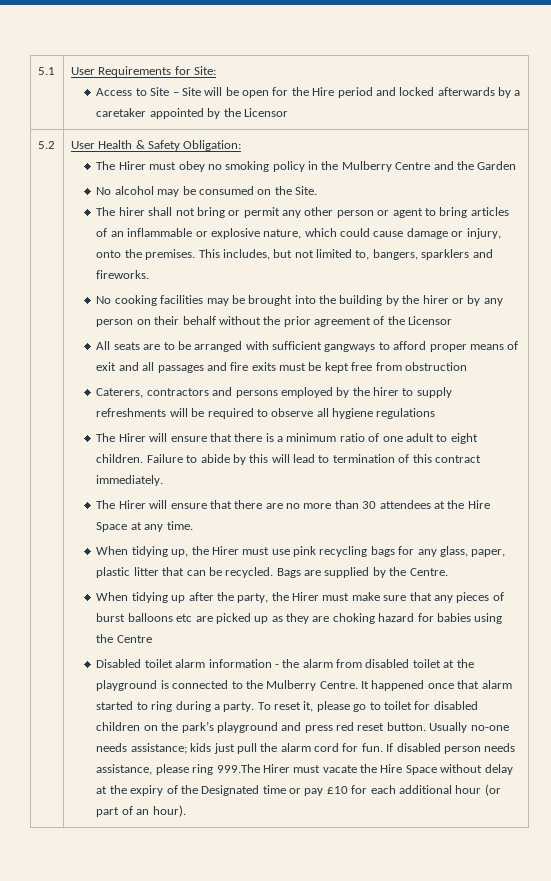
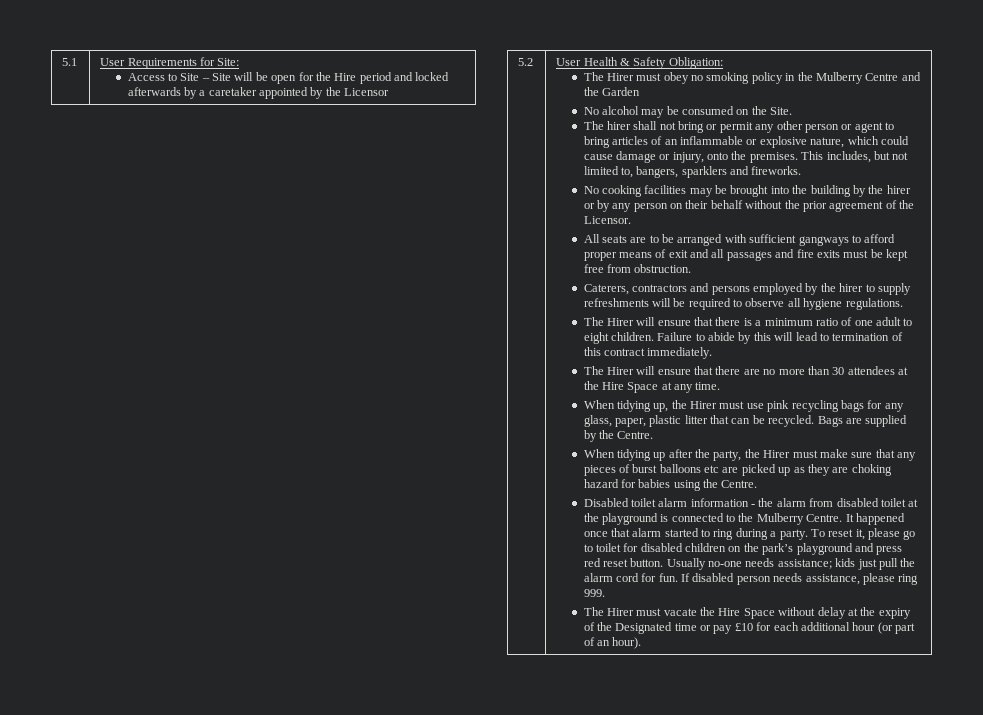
- No cooking facilities may be brought into the building by the hirer or by any person on their behalf without the prior agreement of the Licensor
+ No cooking facilities may be brought into the building by the hirer or by any person on their behalf without the prior agreement of the Licensor.
- All seats are to be arranged with sufficient gangways to afford proper means of exit and all passages and fire exits must be kept free from obstruction
+ All seats are to be arranged with sufficient gangways to afford proper means of exit and all passages and fire exits must be kept free from obstruction.
- Caterers, contractors and persons employed by the hirer to supply refreshments will be required to observe all hygiene regulations
+ Caterers, contractors and persons employed by the hirer to supply refreshments will be required to observe all hygiene regulations.
- When tidying up after the party, the Hirer must make sure that any pieces of burst balloons etc are picked up as they are choking hazard for babies using the Centre
+ When tidying up after the party, the Hirer must make sure that any pieces of burst balloons etc are picked up as they are choking hazard for babies using the Centre.
- If disabled person needs assistance, please ring 999.The Hirer must vacate the Hire Space without delay at the expiry of the Designated time or pay £10 for each additional hour (or part of an hour).
+ If disabled person needs assistance, please ring 999.
+ The Hirer must vacate the Hire Space without delay at the expiry of the Designated time or pay £10 for each additional hour (or part of an hour).

